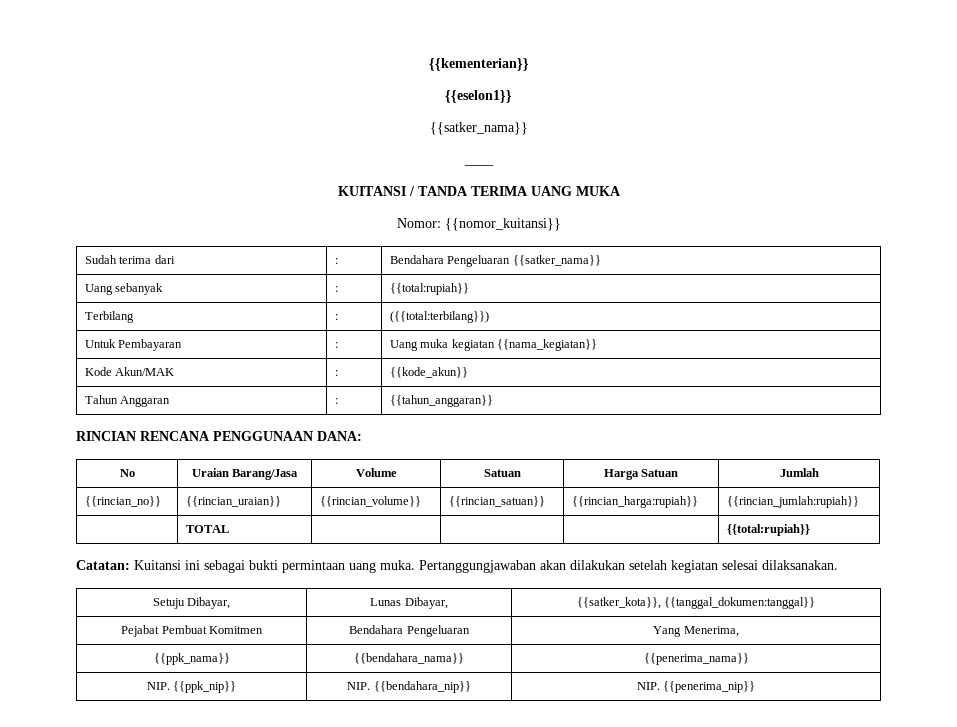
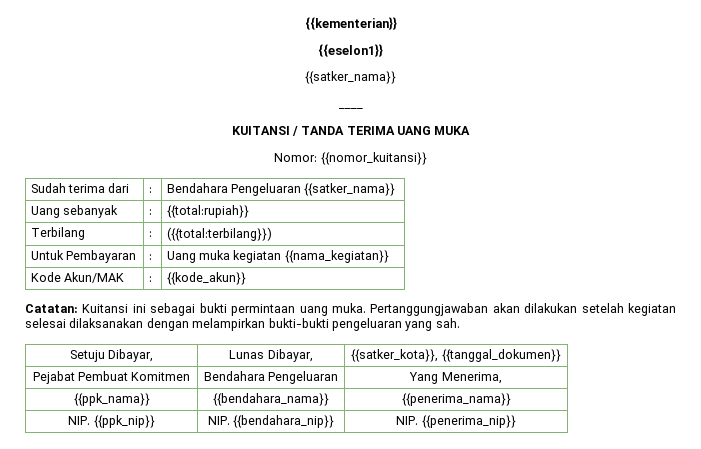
- Tahun Anggaran | : | {{tahun_anggaran}}
- RINCIAN RENCANA PENGGUNAAN DANA:
- No | Uraian Barang/Jasa | Volume | Satuan | Harga Satuan | Jumlah
- {{rincian_no}} | {{rincian_uraian}} | {{rincian_volume}} | {{rincian_satuan}} | {{rincian_harga:rupiah}} | {{rincian_jumlah:rupiah}}
- | TOTAL | | | | {{total:rupiah}}
- Pertanggungjawaban akan dilakukan setelah kegiatan selesai dilaksanakan.
+ Pertanggungjawaban akan dilakukan setelah kegiatan selesai dilaksanakan dengan melampirkan bukti-bukti pengeluaran yang sah.
- Setuju Dibayar, | Lunas Dibayar, | {{satker_kota}}, {{tanggal_dokumen:tanggal}}
+ Setuju Dibayar, | Lunas Dibayar, | {{satker_kota}}, {{tanggal_dokumen}}

